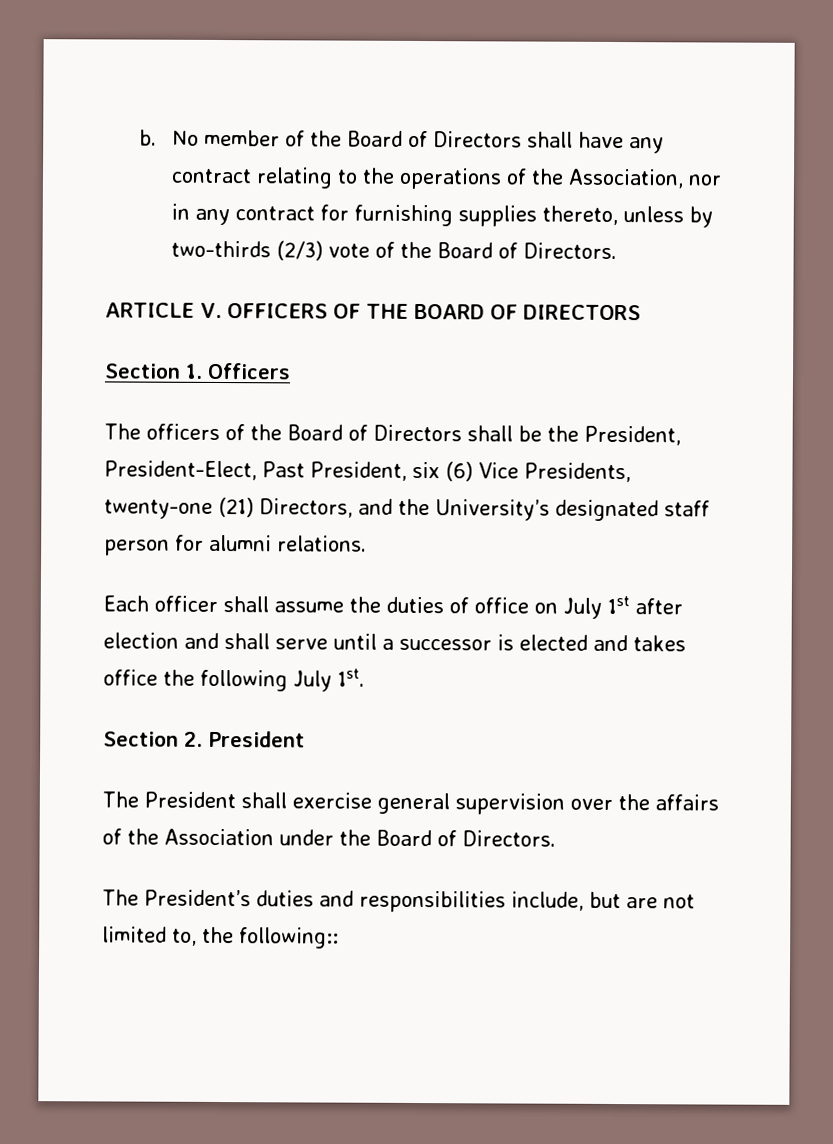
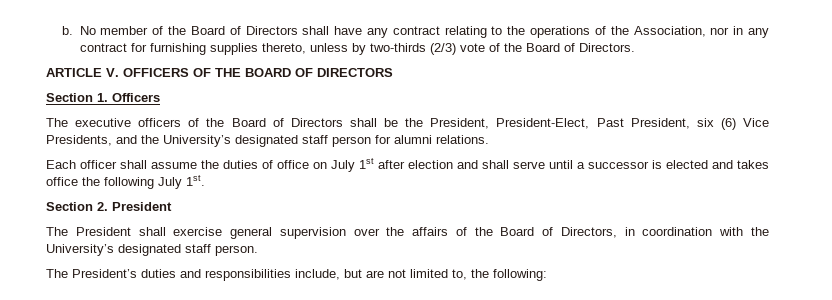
- The officers of the Board of Directors shall be the President, President-Elect, Past President, six (6) Vice Presidents, twenty-one (21) Directors, and the University’s designated staff person for alumni relations.
+ The executive officers of the Board of Directors shall be the President, President-Elect, Past President, six (6) Vice Presidents, and the University’s designated staff person for alumni relations.
- The President shall exercise general supervision over the affairs of the Association under the Board of Directors.
+ The President shall exercise general supervision over the affairs of the Board of Directors, in coordination with the University’s designated staff person.
- The President’s duties and responsibilities include, but are not limited to, the following::
+ The President’s duties and responsibilities include, but are not limited to, the following:

